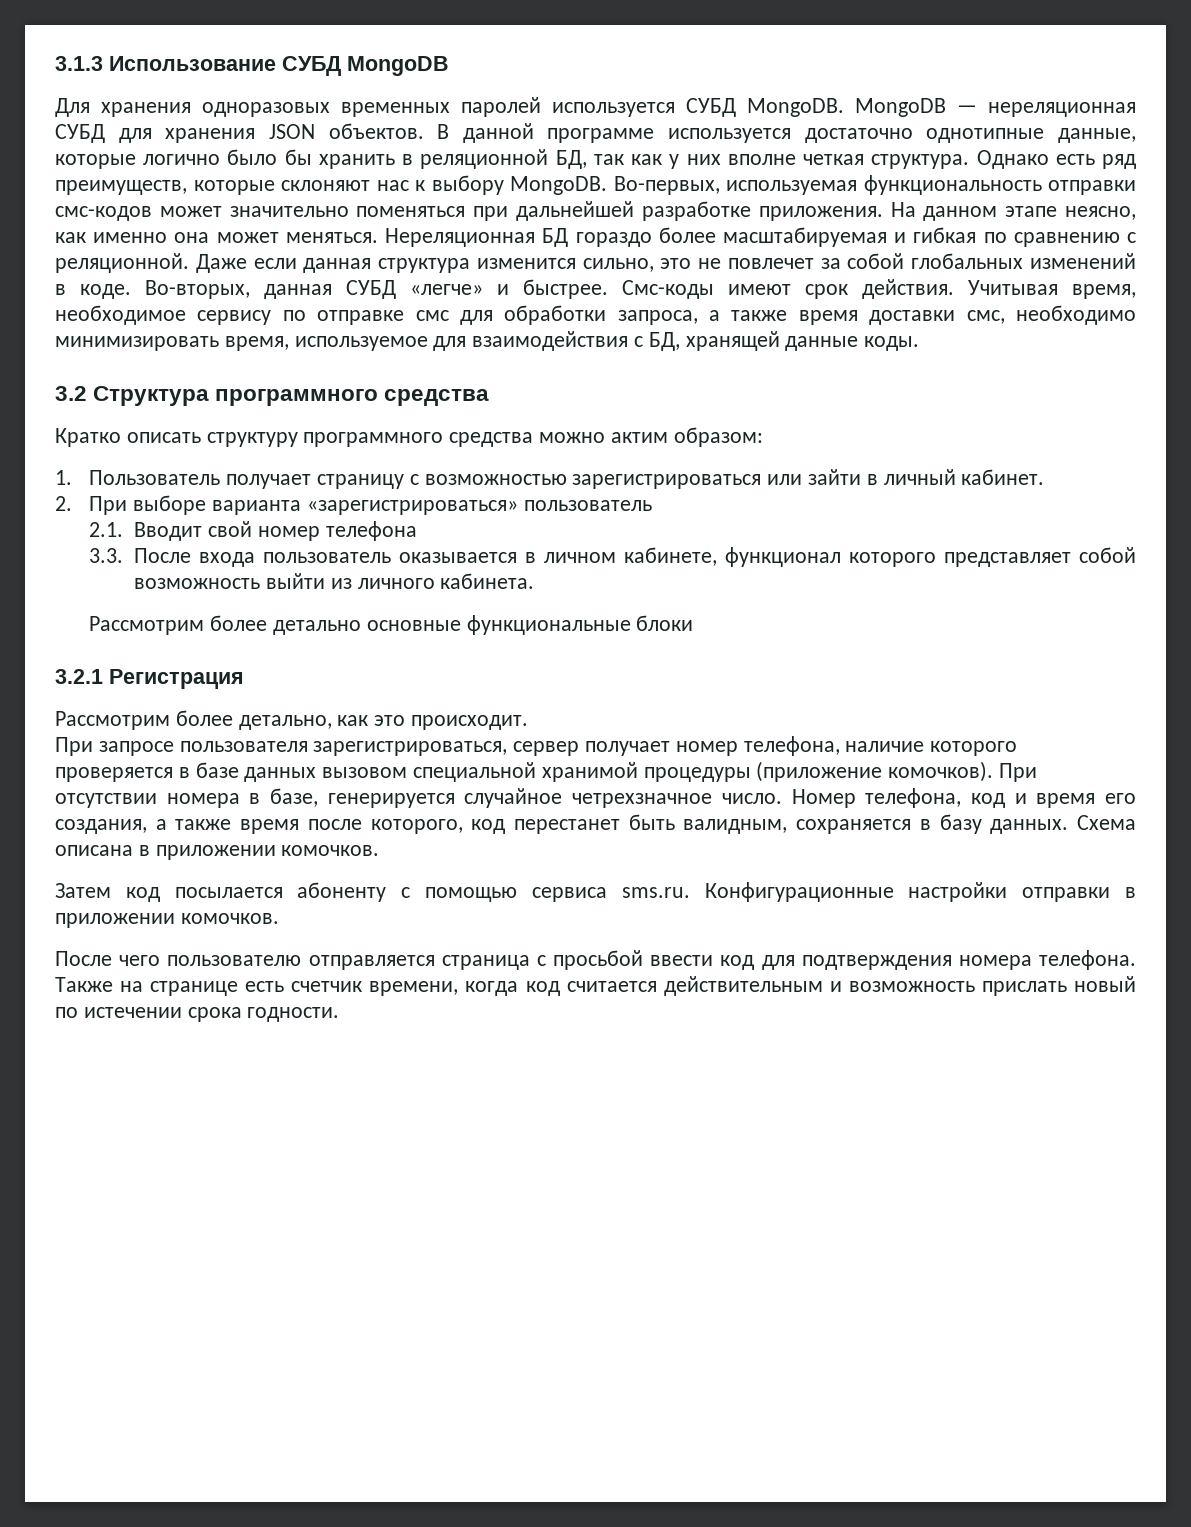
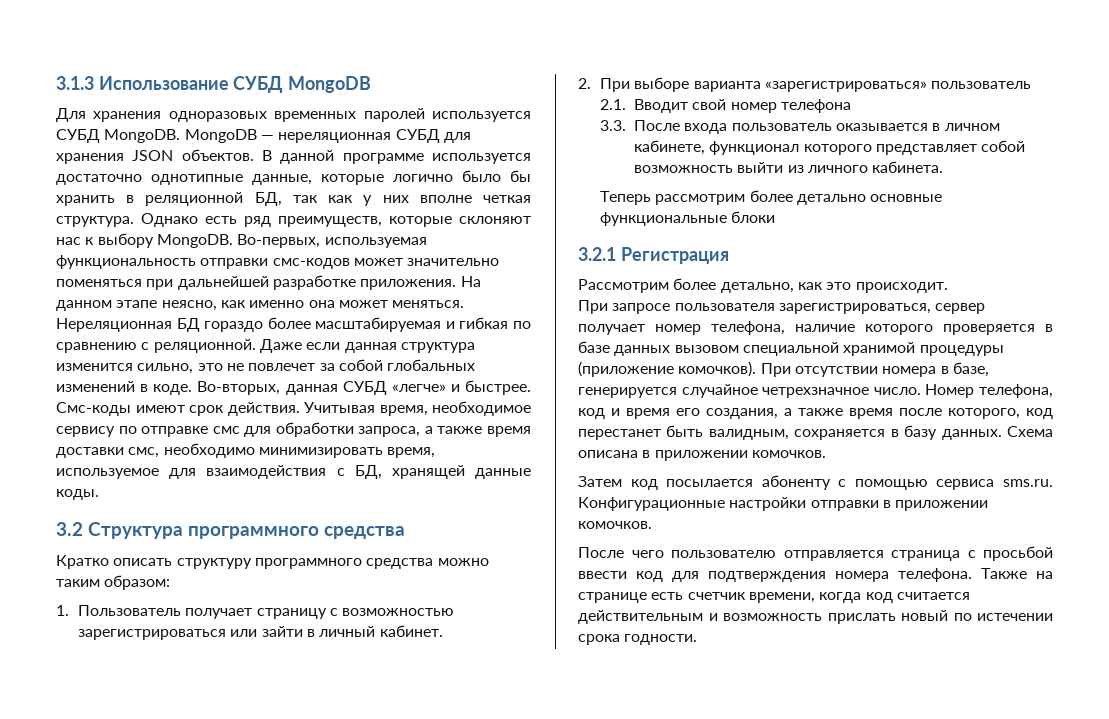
- Кратко описать структуру программного средства можно актим образом:
+ Кратко описать структуру программного средства можно таким образом:
- Рассмотрим более детально основные функциональные блоки
+ Теперь рассмотрим более детально основные функциональные блоки

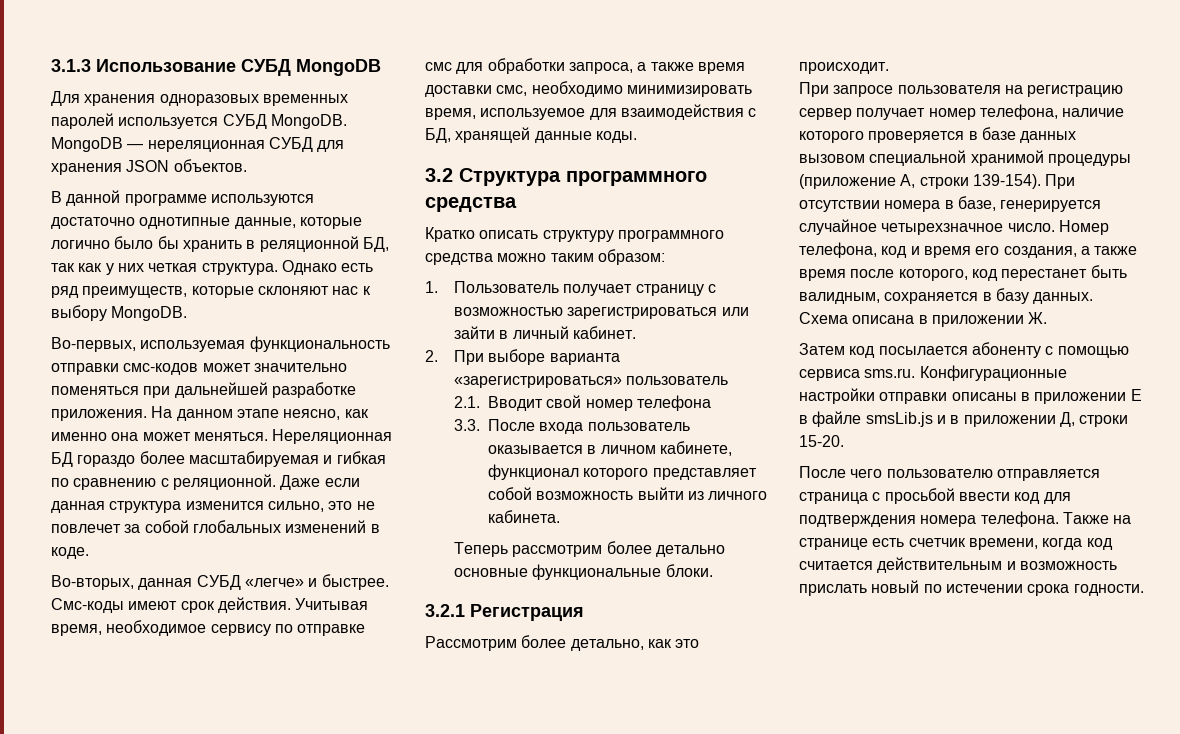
- MongoDB — нереляционная СУБД для хранения JSON объектов. В данной программе используется достаточно однотипные данные, которые логично было бы хранить в реляционной БД, так как у них вполне четкая структура.
+ MongoDB — нереляционная СУБД для хранения JSON объектов.
+ В данной программе используются достаточно однотипные данные, которые логично было бы хранить в реляционной БД, так как у них четкая структура.
- Однако есть ряд преимуществ, которые склоняют нас к выбору MongoDB. Во-первых, используемая функциональность отправки смс-кодов может значительно поменяться при дальнейшей разработке приложения.
+ Однако есть ряд преимуществ, которые склоняют нас к выбору MongoDB.
+ Во-первых, используемая функциональность отправки смс-кодов может значительно поменяться при дальнейшей разработке приложения.
- Даже если данная структура изменится сильно, это не повлечет за собой глобальных изменений в коде. Во-вторых, данная СУБД «легче» и быстрее.
+ Даже если данная структура изменится сильно, это не повлечет за собой глобальных изменений в коде.
+ Во-вторых, данная СУБД «легче» и быстрее.
- Теперь рассмотрим более детально основные функциональные блоки
+ Теперь рассмотрим более детально основные функциональные блоки.
- При запросе пользователя зарегистрироваться, сервер получает номер телефона, наличие которого проверяется в базе данных вызовом специальной хранимой процедуры (приложение комочков).
+ При запросе пользователя на регистрацию сервер получает номер телефона, наличие которого проверяется в базе данных вызовом специальной хранимой процедуры (приложение А, строки 139-154).
- При отсутствии номера в базе, генерируется случайное четрехзначное число.
+ При отсутствии номера в базе, генерируется случайное четырехзначное число.
- Схема описана в приложении комочков.
+ Схема описана в приложении Ж.
- Затем код посылается абоненту с помощью сервиса sms.ru. Конфигурационные настройки отправки в приложении комочков.
+ Затем код посылается абоненту с помощью сервиса sms.ru. Конфигурационные настройки отправки описаны в приложении Е в файле smsLib.js и в приложении Д, строки 15-20.

